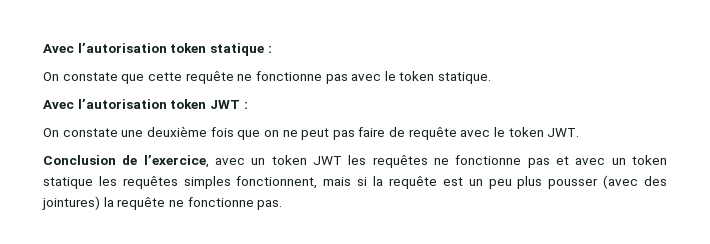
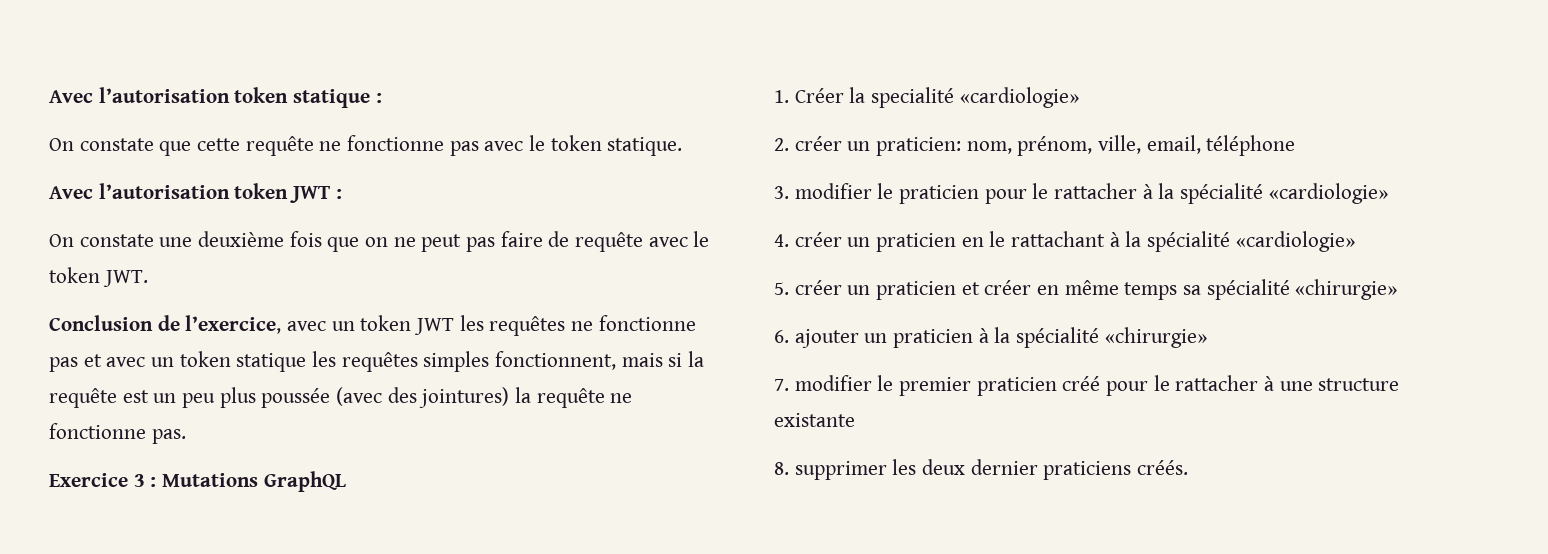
- Conclusion de l’exercice, avec un token JWT les requêtes ne fonctionne pas et avec un token statique les requêtes simples fonctionnent, mais si la requête est un peu plus pousser (avec des jointures) la requête ne fonctionne pas.
+ Conclusion de l’exercice, avec un token JWT les requêtes ne fonctionne pas et avec un token statique les requêtes simples fonctionnent, mais si la requête est un peu plus poussée (avec des jointures) la requête ne fonctionne pas.
+ Exercice 3 : Mutations GraphQL
+ 1. Créer la specialité «cardiologie»
+ 2. créer un praticien: nom, prénom, ville, email, téléphone
+ 3. modifier le praticien pour le rattacher à la spécialité «cardiologie»
+ 4. créer un praticien en le rattachant à la spécialité «cardiologie»
+ 5. créer un praticien et créer en même temps sa spécialité «chirurgie»
+ 6. ajouter un praticien à la spécialité «chirurgie»
+ 7. modifier le premier praticien créé pour le rattacher à une structure existante
+ 8. supprimer les deux dernier praticiens créés.

